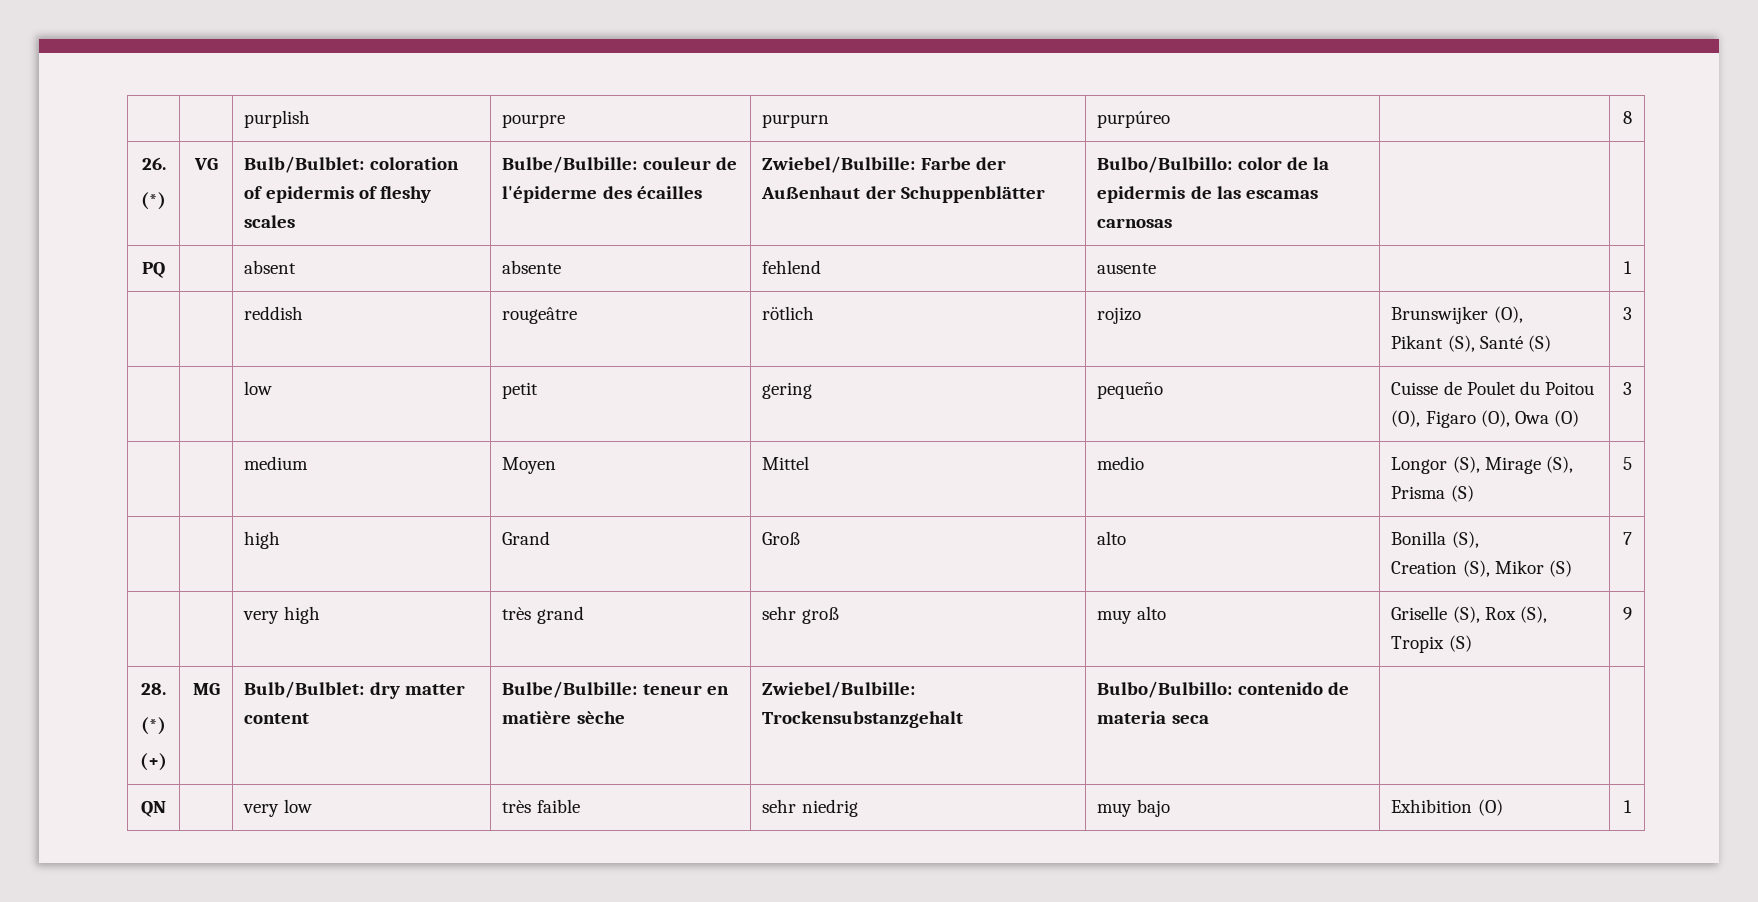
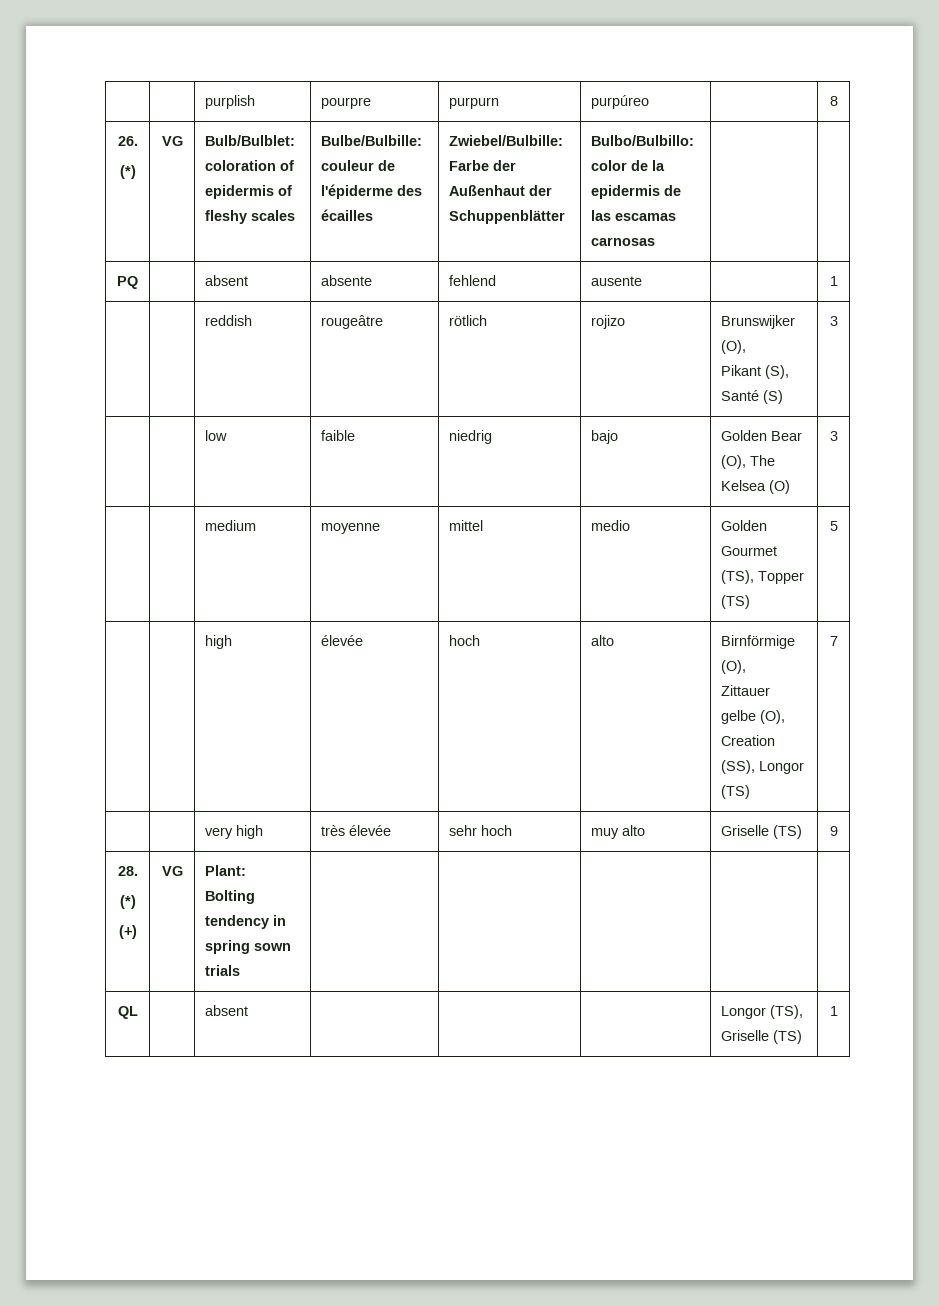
- | | low | petit | gering | pequeño | Cuisse de Poulet du Poitou (O), Figaro (O), Owa (O) | 3
+ | | low | faible | niedrig | bajo | Golden Bear (O), The Kelsea (O) | 3
- | | medium | Moyen | Mittel | medio | Longor (S), Mirage (S), Prisma (S) | 5
+ | | medium | moyenne | mittel | medio | Golden Gourmet (TS), Topper (TS) | 5
- | | high | Grand | Groß | alto | Bonilla (S),
- Creation (S), Mikor (S) | 7
+ | | high | élevée | hoch | alto | Birnförmige (O),
+ Zittauer gelbe (O), Creation (SS), Longor (TS) | 7
- | | very high | très grand | sehr groß | muy alto | Griselle (S), Rox (S), Tropix (S) | 9
+ | | very high | très élevée | sehr hoch | muy alto | Griselle (TS) | 9
  28.
  (*)
- (+) | MG | Bulb/Bulblet: dry matter content | Bulbe/Bulbille: teneur en matière sèche | Zwiebel/Bulbille: Trockensubstanzgehalt | Bulbo/Bulbillo: contenido de materia seca | |
- QN | | very low | très faible | sehr niedrig | muy bajo | Exhibition (O) | 1
+ (+) | VG | Plant: Bolting tendency in spring sown trials | | | | |
+ QL | | absent | | | | Longor (TS), Griselle (TS) | 1

